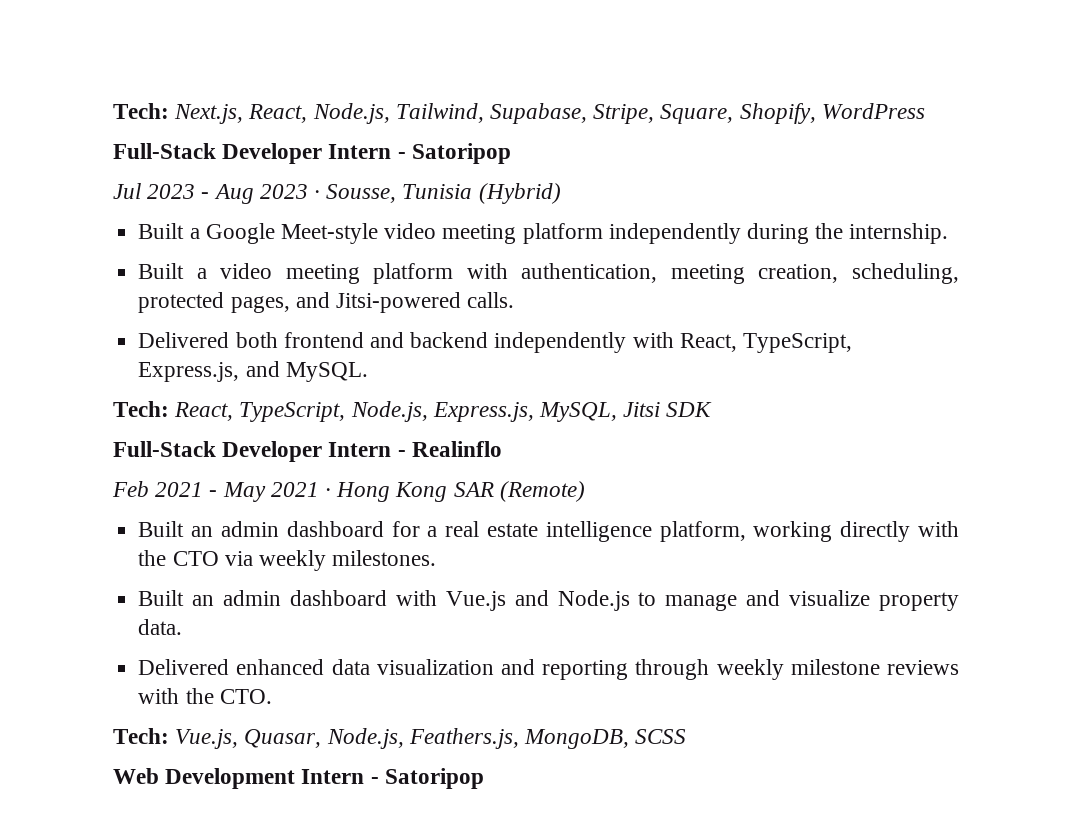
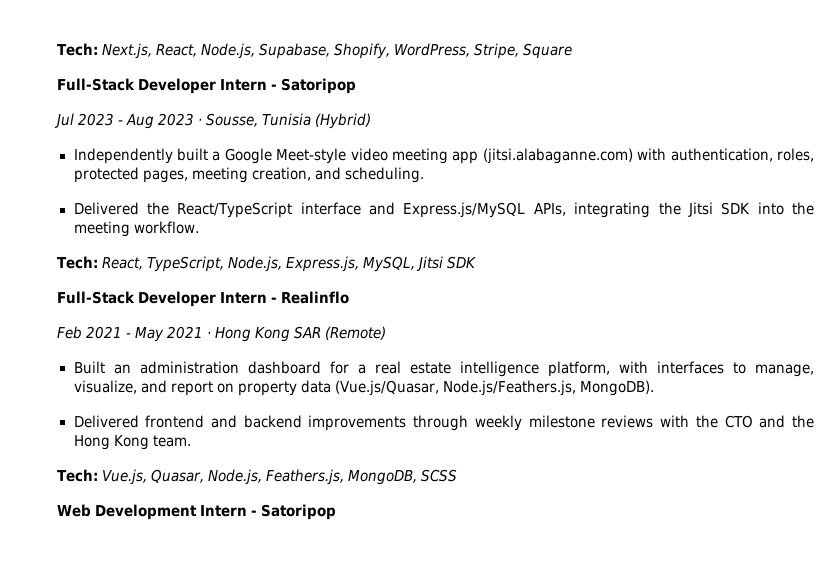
- Tech: Next.js, React, Node.js, Tailwind, Supabase, Stripe, Square, Shopify, WordPress
+ Tech: Next.js, React, Node.js, Supabase, Shopify, WordPress, Stripe, Square
- Built a Google Meet-style video meeting platform independently during the internship.
- Built a video meeting platform with authentication, meeting creation, scheduling, protected pages, and Jitsi-powered calls.
- Delivered both frontend and backend independently with React, TypeScript, Express.js, and MySQL.
+ Independently built a Google Meet-style video meeting app (jitsi.alabaganne.com) with authentication, roles, protected pages, meeting creation, and scheduling.
+ Delivered the React/TypeScript interface and Express.js/MySQL APIs, integrating the Jitsi SDK into the meeting workflow.
- Built an admin dashboard for a real estate intelligence platform, working directly with the CTO via weekly milestones.
- Built an admin dashboard with Vue.js and Node.js to manage and visualize property data.
- Delivered enhanced data visualization and reporting through weekly milestone reviews with the CTO.
+ Built an administration dashboard for a real estate intelligence platform, with interfaces to manage, visualize, and report on property data (Vue.js/Quasar, Node.js/Feathers.js, MongoDB).
+ Delivered frontend and backend improvements through weekly milestone reviews with the CTO and the Hong Kong team.

